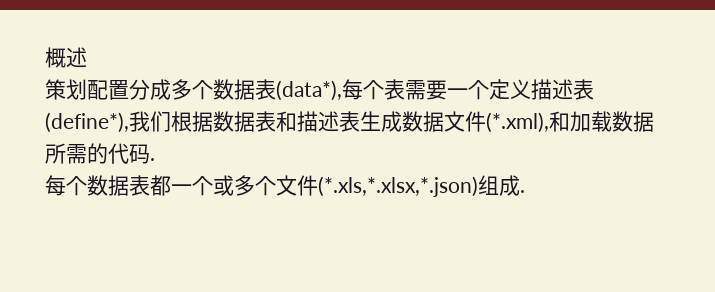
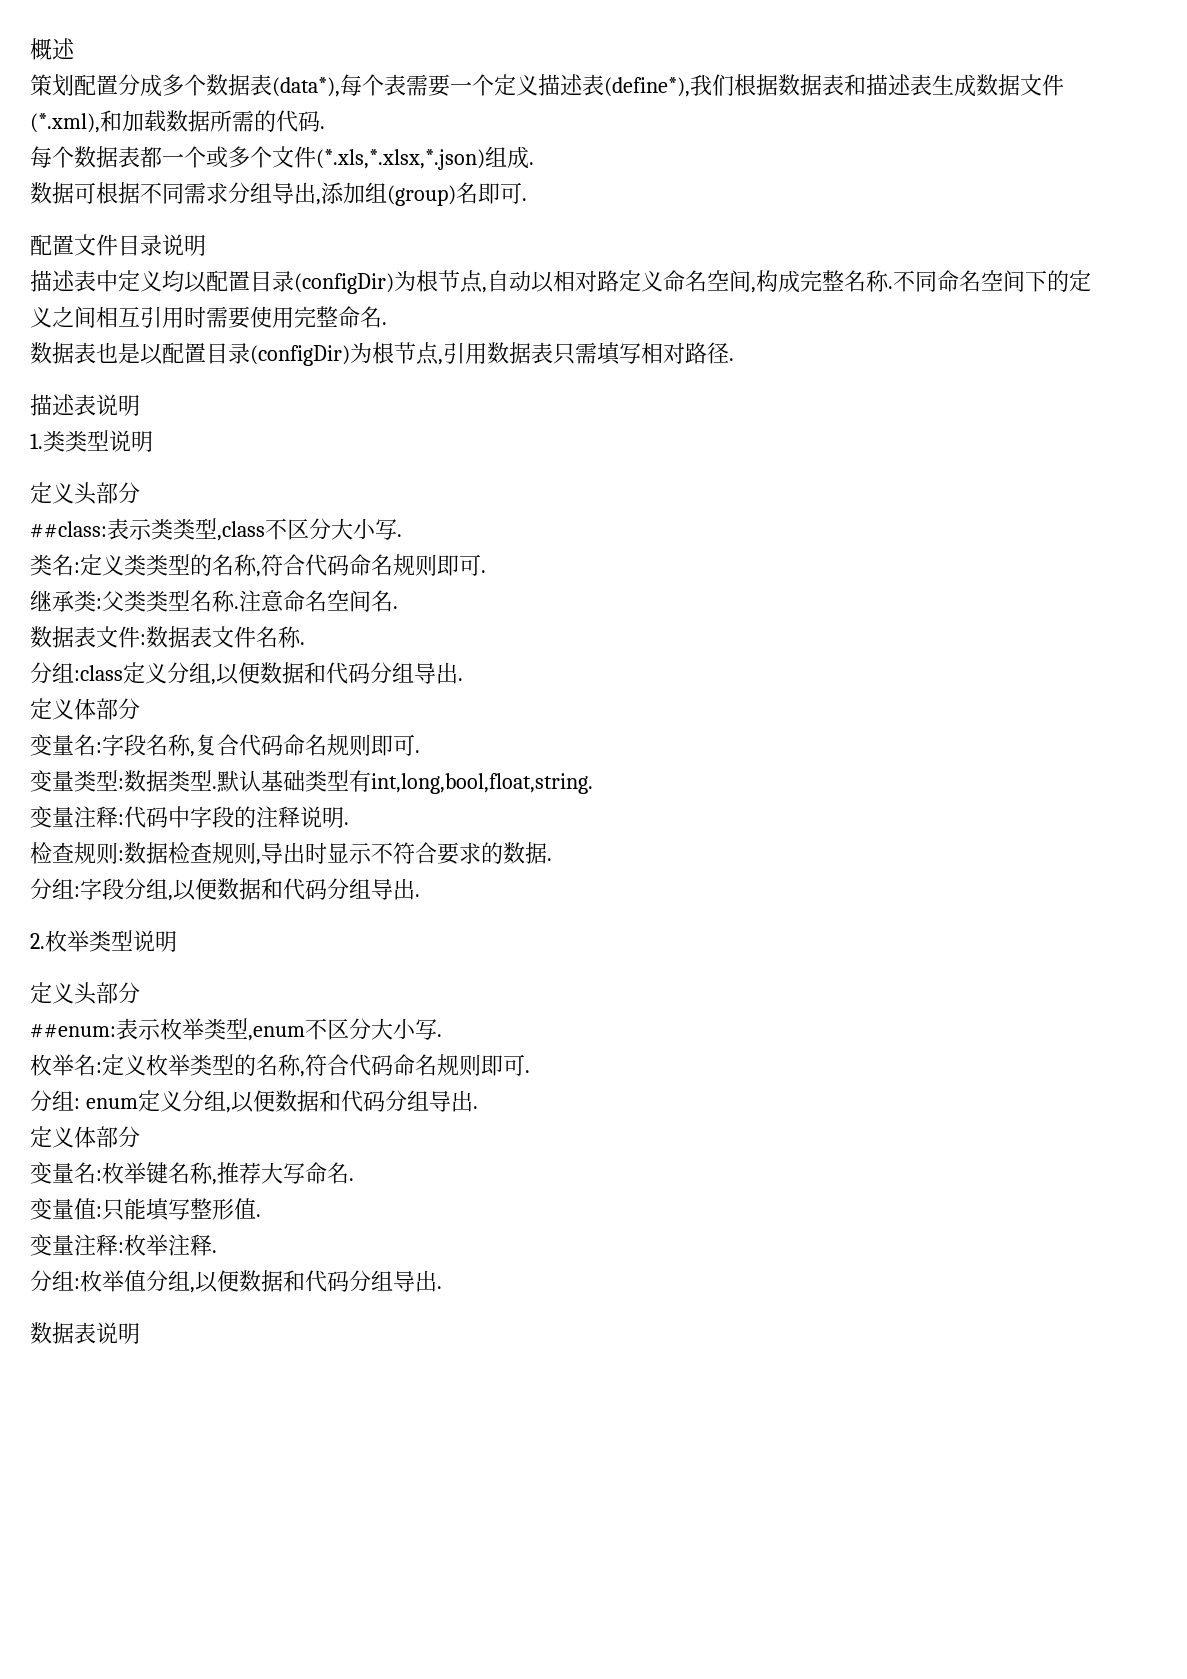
+ 数据可根据不同需求分组导出,添加组(group)名即可.
+ 配置文件目录说明
+ 描述表中定义均以配置目录(configDir)为根节点,自动以相对路定义命名空间,构成完整名称.不同命名空间下的定义之间相互引用时需要使用完整命名.
+ 数据表也是以配置目录(configDir)为根节点,引用数据表只需填写相对路径.
+ 描述表说明
+ 1.类类型说明
+ 定义头部分
+ ##class:表示类类型,class不区分大小写.
+ 类名:定义类类型的名称,符合代码命名规则即可.
+ 继承类:父类类型名称.注意命名空间名.
+ 数据表文件:数据表文件名称.
+ 分组:class定义分组,以便数据和代码分组导出.
+ 定义体部分
+ 变量名:字段名称,复合代码命名规则即可.
+ 变量类型:数据类型.默认基础类型有int,long,bool,float,string.
+ 变量注释:代码中字段的注释说明.
+ 检查规则:数据检查规则,导出时显示不符合要求的数据.
+ 分组:字段分组,以便数据和代码分组导出.
+ 2.枚举类型说明
+ 定义头部分
+ ##enum:表示枚举类型,enum不区分大小写.
+ 枚举名:定义枚举类型的名称,符合代码命名规则即可.
+ 分组: enum定义分组,以便数据和代码分组导出.
+ 定义体部分
+ 变量名:枚举键名称,推荐大写命名.
+ 变量值:只能填写整形值.
+ 变量注释:枚举注释.
+ 分组:枚举值分组,以便数据和代码分组导出.
+ 数据表说明

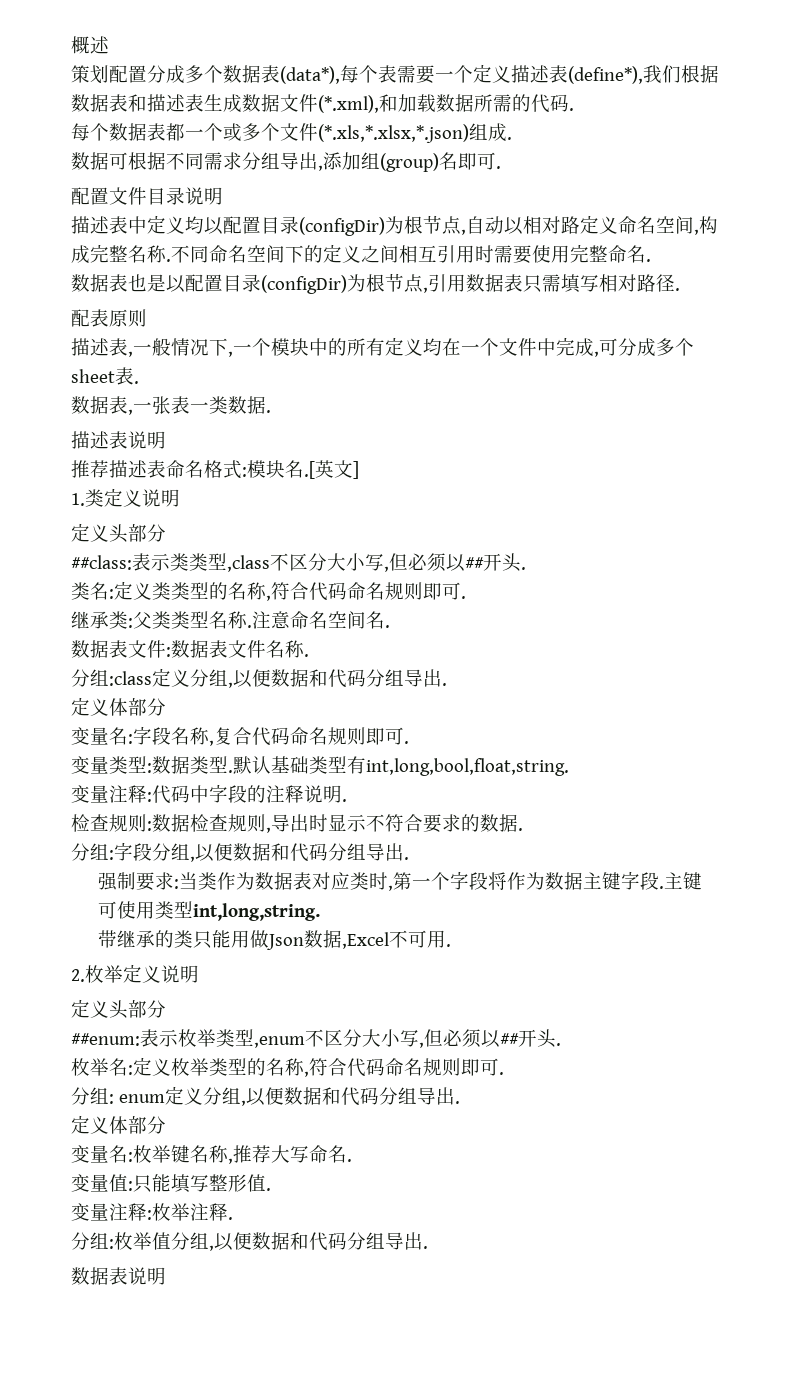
+ 配表原则
+ 描述表,一般情况下,一个模块中的所有定义均在一个文件中完成,可分成多个sheet表.
+ 数据表,一张表一类数据.
  描述表说明
+ 推荐描述表命名格式:模块名.[英文]
- 1.类类型说明
+ 1.类定义说明
- ##class:表示类类型,class不区分大小写.
+ ##class:表示类类型,class不区分大小写,但必须以##开头.
+ 强制要求:当类作为数据表对应类时,第一个字段将作为数据主键字段.主键可使用类型int,long,string.
+ 带继承的类只能用做Json数据,Excel不可用.
- 2.枚举类型说明
+ 2.枚举定义说明
- ##enum:表示枚举类型,enum不区分大小写.
+ ##enum:表示枚举类型,enum不区分大小写,但必须以##开头.

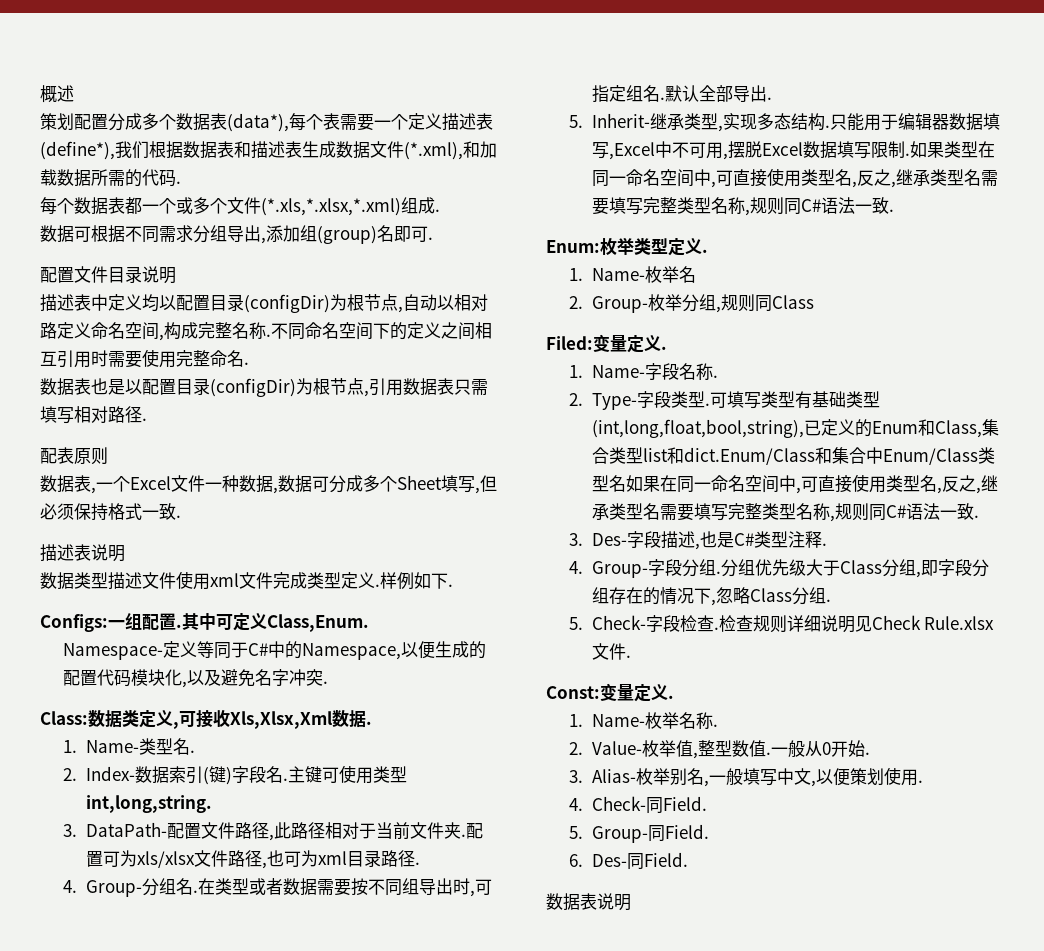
- 每个数据表都一个或多个文件(*.xls,*.xlsx,*.json)组成.
+ 每个数据表都一个或多个文件(*.xls,*.xlsx,*.xml)组成.
- 描述表,一般情况下,一个模块中的所有定义均在一个文件中完成,可分成多个sheet表.
- 数据表,一张表一类数据.
+ 数据表,一个Excel文件一种数据,数据可分成多个Sheet填写,但必须保持格式一致.
  描述表说明
- 推荐描述表命名格式:模块名.[英文]
- 1.类定义说明
- 定义头部分
- ##class:表示类类型,class不区分大小写,但必须以##开头.
- 类名:定义类类型的名称,符合代码命名规则即可.
- 继承类:父类类型名称.注意命名空间名.
- 数据表文件:数据表文件名称.
- 分组:class定义分组,以便数据和代码分组导出.
- 定义体部分
- 变量名:字段名称,复合代码命名规则即可.
- 变量类型:数据类型.默认基础类型有int,long,bool,float,string.
- 变量注释:代码中字段的注释说明.
- 检查规则:数据检查规则,导出时显示不符合要求的数据.
- 分组:字段分组,以便数据和代码分组导出.
- 强制要求:当类作为数据表对应类时,第一个字段将作为数据主键字段.
+ 数据类型描述文件使用xml文件完成类型定义.样例如下.
+ Configs:一组配置.其中可定义Class,Enum.
+ Namespace-定义等同于C#中的Namespace,以便生成的配置代码模块化,以及避免名字冲突.
+ Class:数据类定义,可接收Xls,Xlsx,Xml数据.
+ 1. Name-类型名.
+ 2. Index-数据索引(键)字段名.
- 带继承的类只能用做Json数据,Excel不可用.
- 2.枚举定义说明
- 定义头部分
- ##enum:表示枚举类型,enum不区分大小写,但必须以##开头.
- 枚举名:定义枚举类型的名称,符合代码命名规则即可.
- 分组: enum定义分组,以便数据和代码分组导出.
- 定义体部分
- 变量名:枚举键名称,推荐大写命名.
- 变量值:只能填写整形值.
- 变量注释:枚举注释.
- 分组:枚举值分组,以便数据和代码分组导出.
+ 3. DataPath-配置文件路径,此路径相对于当前文件夹.配置可为xls/xlsx文件路径,也可为xml目录路径.
+ 4. Group-分组名.在类型或者数据需要按不同组导出时,可指定组名.默认全部导出.
+ 5. Inherit-继承类型,实现多态结构.只能用于编辑器数据填写,Excel中不可用,摆脱Excel数据填写限制.如果类型在同一命名空间中,可直接使用类型名,反之,继承类型名需要填写完整类型名称,规则同C#语法一致.
+ Enum:枚举类型定义.
+ 1. Name-枚举名
+ 2. Group-枚举分组,规则同Class
+ Filed:变量定义.
+ 1. Name-字段名称.
+ 2. Type-字段类型.可填写类型有基础类型(int,long,float,bool,string),已定义的Enum和Class,集合类型list和dict.Enum/Class和集合中Enum/Class类型名如果在同一命名空间中,可直接使用类型名,反之,继承类型名需要填写完整类型名称,规则同C#语法一致.
+ 3. Des-字段描述,也是C#类型注释.
+ 4. Group-字段分组.分组优先级大于Class分组,即字段分组存在的情况下,忽略Class分组.
+ 5. Check-字段检查.检查规则详细说明见Check Rule.xlsx文件.
+ Const:变量定义.
+ 1. Name-枚举名称.
+ 2. Value-枚举值,整型数值.一般从0开始.
+ 3. Alias-枚举别名,一般填写中文,以便策划使用.
+ 4. Check-同Field.
+ 5. Group-同Field.
+ 6. Des-同Field.

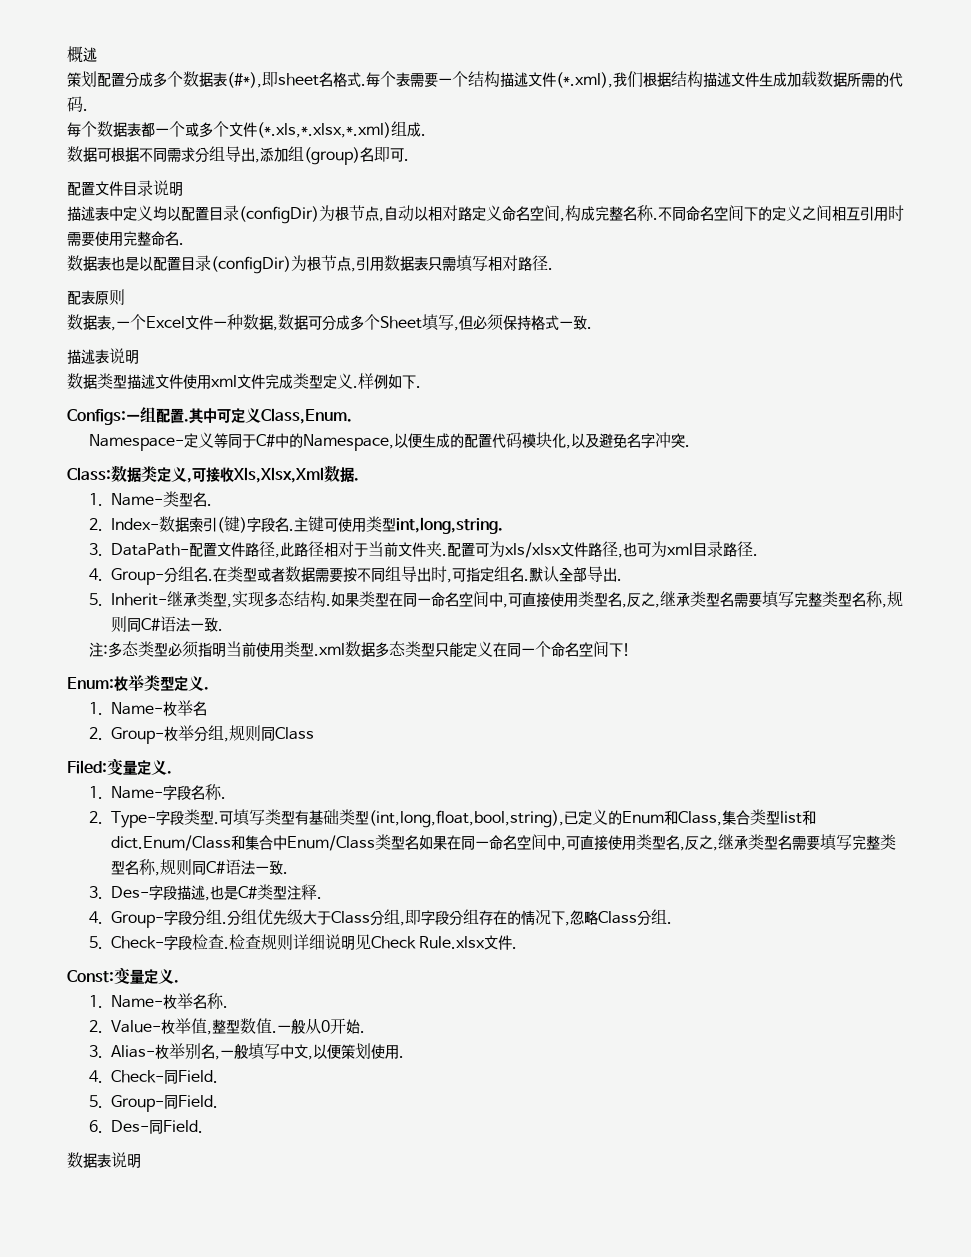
- 策划配置分成多个数据表(data*),每个表需要一个定义描述表(define*),我们根据数据表和描述表生成数据文件(*.xml),和加载数据所需的代码.
+ 策划配置分成多个数据表(#*),即sheet名格式.每个表需要一个结构描述文件(*.xml),我们根据结构描述文件生成加载数据所需的代码.
- 只能用于编辑器数据填写,Excel中不可用,摆脱Excel数据填写限制.
+ 注:多态类型必须指明当前使用类型.xml数据多态类型只能定义在同一个命名空间下!

